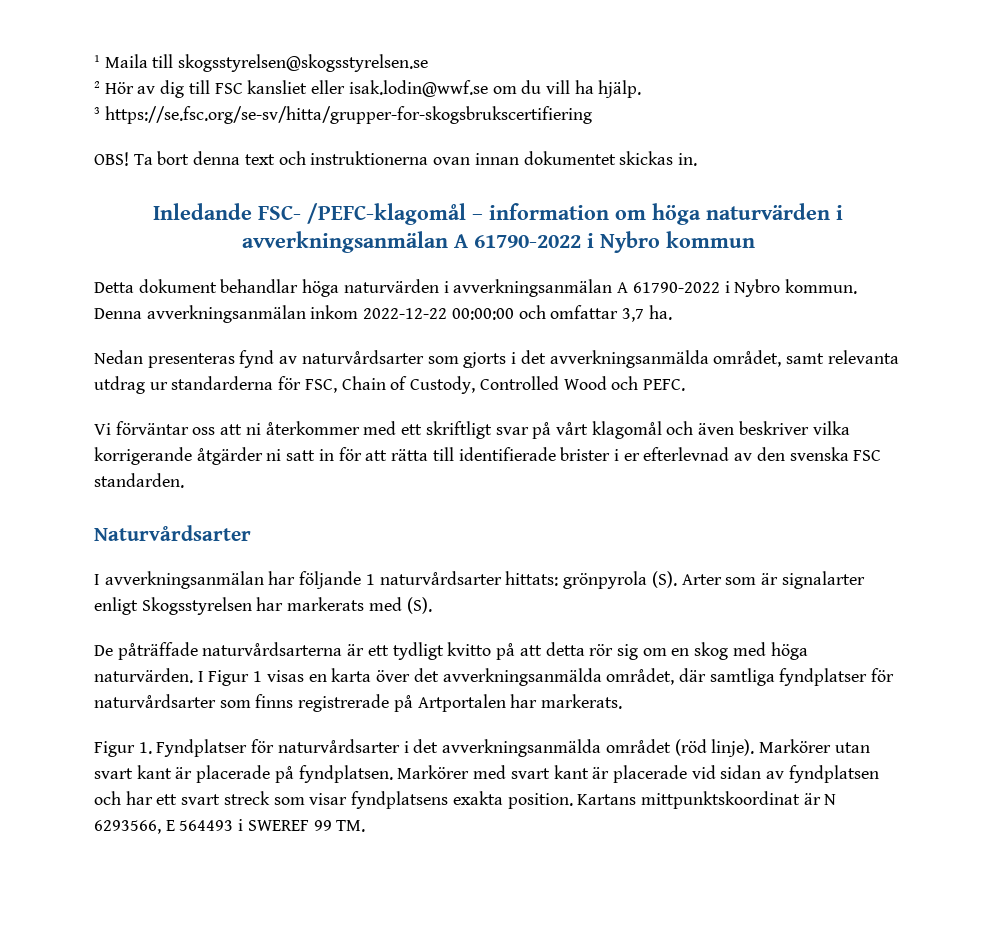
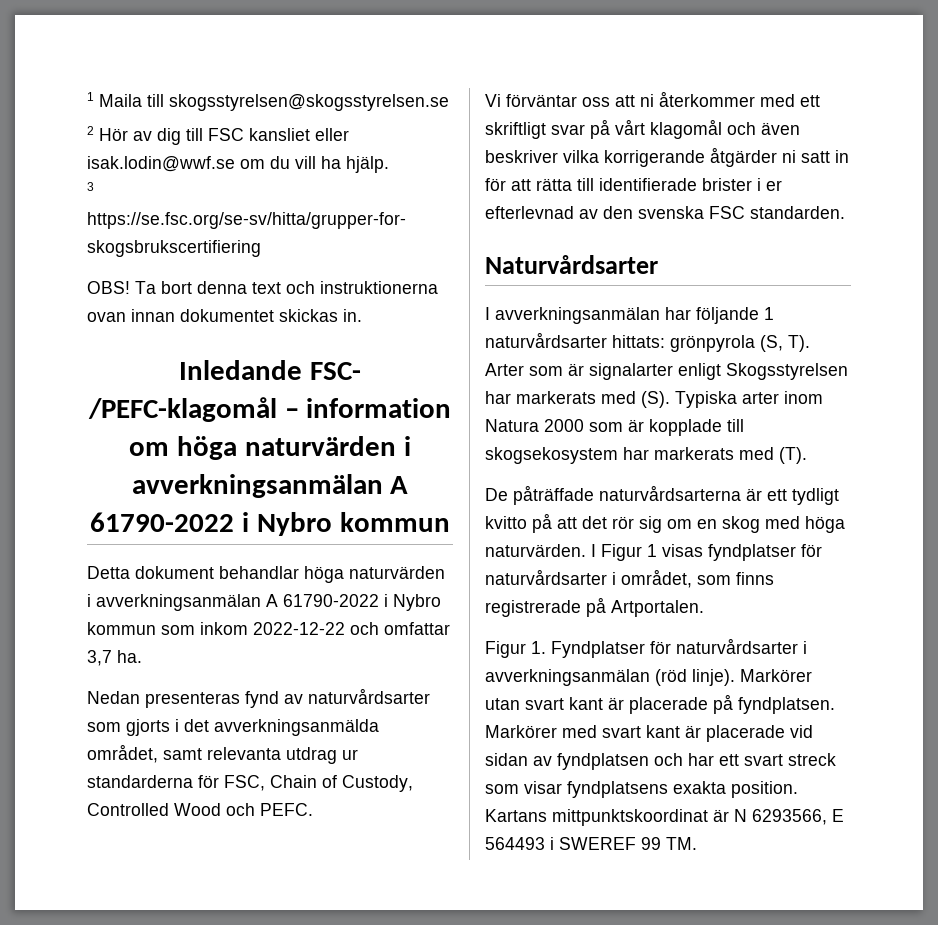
- Detta dokument behandlar höga naturvärden i avverkningsanmälan A 61790-2022 i Nybro kommun. Denna avverkningsanmälan inkom 2022-12-22 00:00:00 och omfattar 3,7 ha.
+ Detta dokument behandlar höga naturvärden i avverkningsanmälan A 61790-2022 i Nybro kommun som inkom 2022-12-22 och omfattar 3,7 ha.
- I avverkningsanmälan har följande 1 naturvårdsarter hittats: grönpyrola (S). Arter som är signalarter enligt Skogsstyrelsen har markerats med (S).
+ I avverkningsanmälan har följande 1 naturvårdsarter hittats: grönpyrola (S, T). Arter som är signalarter enligt Skogsstyrelsen har markerats med (S). Typiska arter inom Natura 2000 som är kopplade till skogsekosystem har markerats med (T).
- De påträffade naturvårdsarterna är ett tydligt kvitto på att detta rör sig om en skog med höga naturvärden.
+ De påträffade naturvårdsarterna är ett tydligt kvitto på att det rör sig om en skog med höga naturvärden.
- I Figur 1 visas en karta över det avverkningsanmälda området, där samtliga fyndplatser för naturvårdsarter som finns registrerade på Artportalen har markerats.
+ I Figur 1 visas fyndplatser för naturvårdsarter i området, som finns registrerade på Artportalen.
- Figur 1. Fyndplatser för naturvårdsarter i det avverkningsanmälda området (röd linje).
+ Figur 1. Fyndplatser för naturvårdsarter i avverkningsanmälan (röd linje).

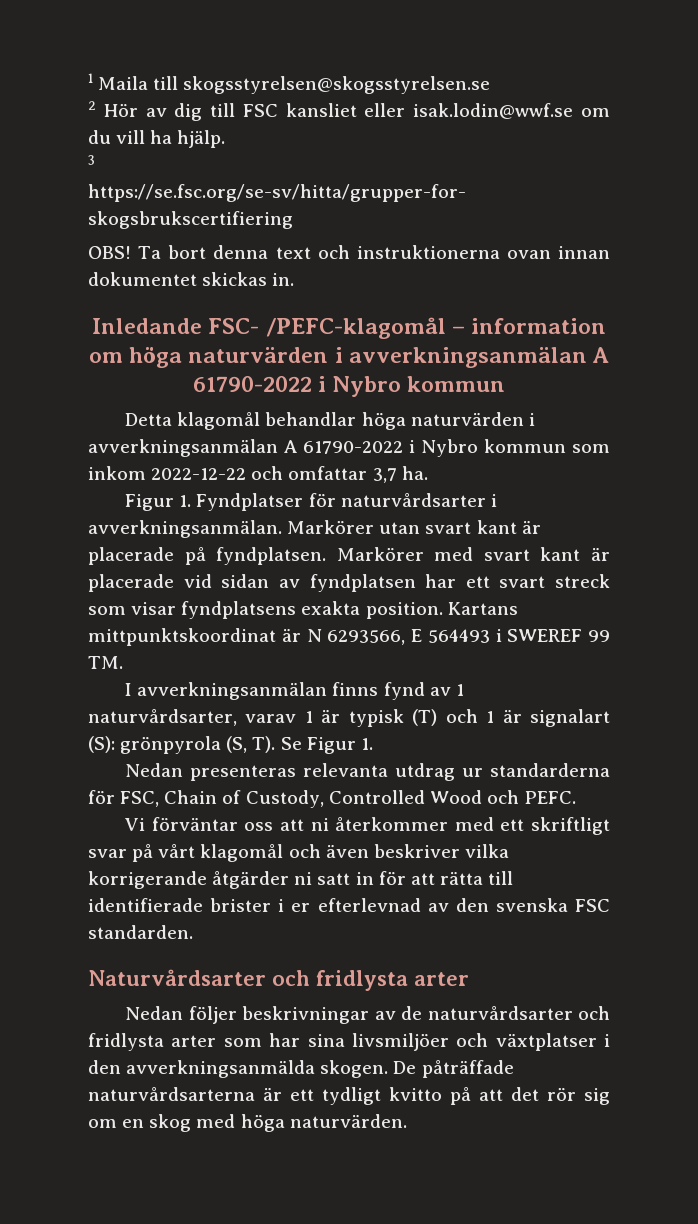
- Detta dokument behandlar höga naturvärden i avverkningsanmälan A 61790-2022 i Nybro kommun som inkom 2022-12-22 och omfattar 3,7 ha.
+ Detta klagomål behandlar höga naturvärden i avverkningsanmälan A 61790-2022 i Nybro kommun som inkom 2022-12-22 och omfattar 3,7 ha.
- Nedan presenteras fynd av naturvårdsarter som gjorts i det avverkningsanmälda området, samt relevanta utdrag ur standarderna för FSC, Chain of Custody, Controlled Wood och PEFC.
+ Figur 1. Fyndplatser för naturvårdsarter i avverkningsanmälan. Markörer utan svart kant är placerade på fyndplatsen. Markörer med svart kant är placerade vid sidan av fyndplatsen har ett svart streck som visar fyndplatsens exakta position. Kartans mittpunktskoordinat är N 6293566, E 564493 i SWEREF 99 TM.
+ I avverkningsanmälan finns fynd av 1 naturvårdsarter, varav 1 är typisk (T) och 1 är signalart (S): grönpyrola (S, T). Se Figur 1.
+ Nedan presenteras relevanta utdrag ur standarderna för FSC, Chain of Custody, Controlled Wood och PEFC.
- Naturvårdsarter
- I avverkningsanmälan har följande 1 naturvårdsarter hittats: grönpyrola (S, T). Arter som är signalarter enligt Skogsstyrelsen har markerats med (S). Typiska arter inom Natura 2000 som är kopplade till skogsekosystem har markerats med (T).
- De påträffade naturvårdsarterna är ett tydligt kvitto på att det rör sig om en skog med höga naturvärden. I Figur 1 visas fyndplatser för naturvårdsarter i området, som finns registrerade på Artportalen.
- Figur 1. Fyndplatser för naturvårdsarter i avverkningsanmälan (röd linje). Markörer utan svart kant är placerade på fyndplatsen. Markörer med svart kant är placerade vid sidan av fyndplatsen och har ett svart streck som visar fyndplatsens exakta position. Kartans mittpunktskoordinat är N 6293566, E 564493 i SWEREF 99 TM.
+ Naturvårdsarter och fridlysta arter
+ Nedan följer beskrivningar av de naturvårdsarter och fridlysta arter som har sina livsmiljöer och växtplatser i den avverkningsanmälda skogen. De påträffade naturvårdsarterna är ett tydligt kvitto på att det rör sig om en skog med höga naturvärden.

